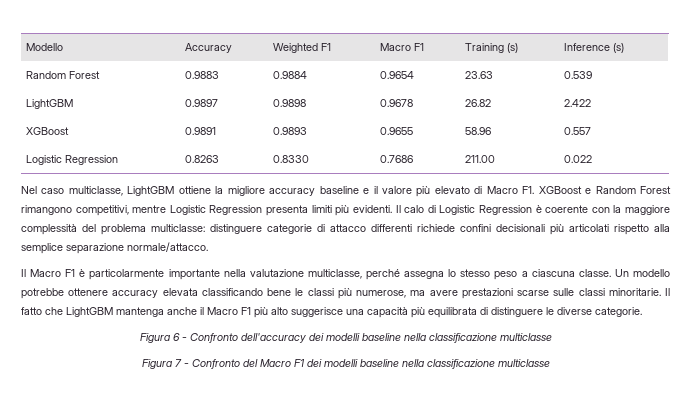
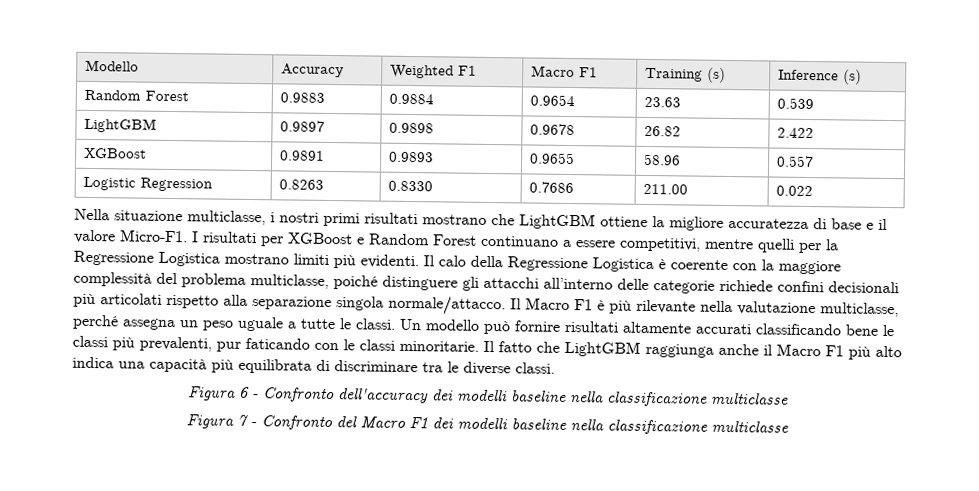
- Nel caso multiclasse, LightGBM ottiene la migliore accuracy baseline e il valore più elevato di Macro F1. XGBoost e Random Forest rimangono competitivi, mentre Logistic Regression presenta limiti più evidenti.
+ Nella situazione multiclasse, i nostri primi risultati mostrano che LightGBM ottiene la migliore accuratezza di base e il valore Micro-F1. I risultati per XGBoost e Random Forest continuano a essere competitivi, mentre quelli per la Regressione Logistica mostrano limiti più evidenti.
- Il calo di Logistic Regression è coerente con la maggiore complessità del problema multiclasse: distinguere categorie di attacco differenti richiede confini decisionali più articolati rispetto alla semplice separazione normale/attacco.
- Il Macro F1 è particolarmente importante nella valutazione multiclasse, perché assegna lo stesso peso a ciascuna classe. Un modello potrebbe ottenere accuracy elevata classificando bene le classi più numerose, ma avere prestazioni scarse sulle classi minoritarie.
+ Il calo della Regressione Logistica è coerente con la maggiore complessità del problema multiclasse, poiché distinguere gli attacchi all’interno delle categorie richiede confini decisionali più articolati rispetto alla separazione singola normale/attacco. Il Macro F1 è più rilevante nella valutazione multiclasse, perché assegna un peso uguale a tutte le classi. Un modello può fornire risultati altamente accurati classificando bene le classi più prevalenti, pur faticando con le classi minoritarie.
- Il fatto che LightGBM mantenga anche il Macro F1 più alto suggerisce una capacità più equilibrata di distinguere le diverse categorie.
+ Il fatto che LightGBM raggiunga anche il Macro F1 più alto indica una capacità più equilibrata di discriminare tra le diverse classi.

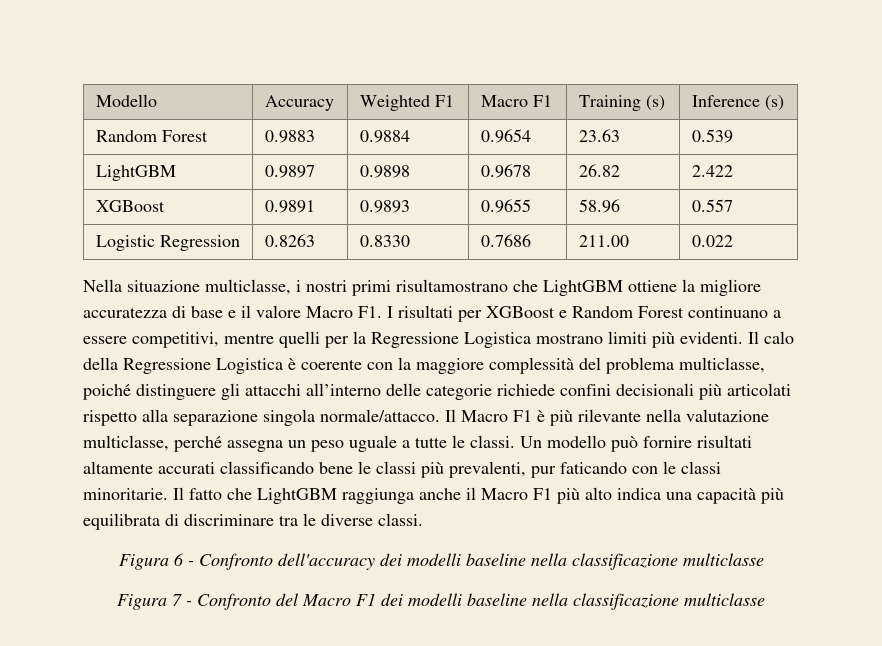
- Nella situazione multiclasse, i nostri primi risultati mostrano che LightGBM ottiene la migliore accuratezza di base e il valore Micro-F1. I risultati per XGBoost e Random Forest continuano a essere competitivi, mentre quelli per la Regressione Logistica mostrano limiti più evidenti.
+ Nella situazione multiclasse, i nostri primi risultamostrano che LightGBM ottiene la migliore accuratezza di base e il valore Macro F1. I risultati per XGBoost e Random Forest continuano a essere competitivi, mentre quelli per la Regressione Logistica mostrano limiti più evidenti.

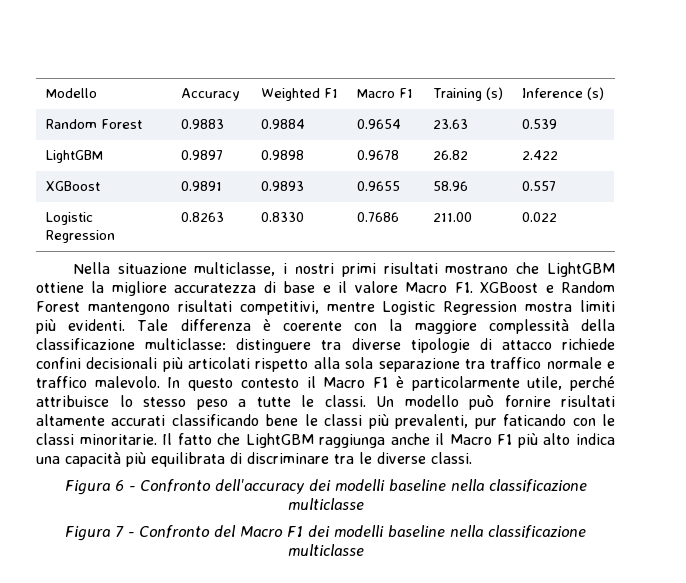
- Nella situazione multiclasse, i nostri primi risultamostrano che LightGBM ottiene la migliore accuratezza di base e il valore Macro F1. I risultati per XGBoost e Random Forest continuano a essere competitivi, mentre quelli per la Regressione Logistica mostrano limiti più evidenti. Il calo della Regressione Logistica è coerente con la maggiore complessità del problema multiclasse, poiché distinguere gli attacchi all’interno delle categorie richiede confini decisionali più articolati rispetto alla separazione singola normale/attacco. Il Macro F1 è più rilevante nella valutazione multiclasse, perché assegna un peso uguale a tutte le classi.
+ Nella situazione multiclasse, i nostri primi risultati mostrano che LightGBM ottiene la migliore accuratezza di base e il valore Macro F1. XGBoost e Random Forest mantengono risultati competitivi, mentre Logistic Regression mostra limiti più evidenti. Tale differenza è coerente con la maggiore complessità della classificazione multiclasse: distinguere tra diverse tipologie di attacco richiede confini decisionali più articolati rispetto alla sola separazione tra traffico normale e traffico malevolo. In questo contesto il Macro F1 è particolarmente utile, perché attribuisce lo stesso peso a tutte le classi.

